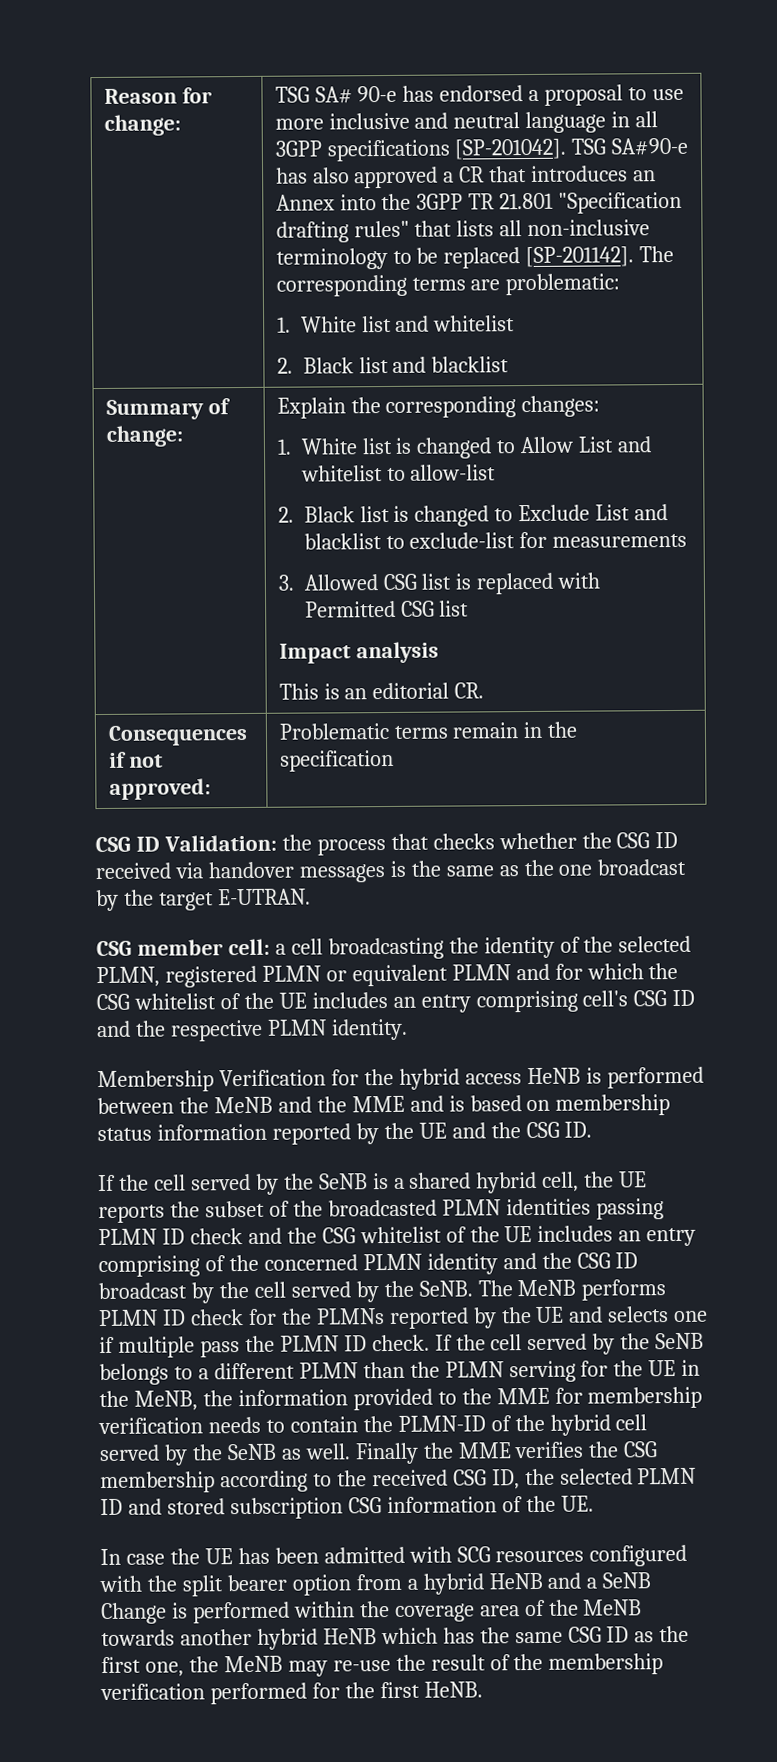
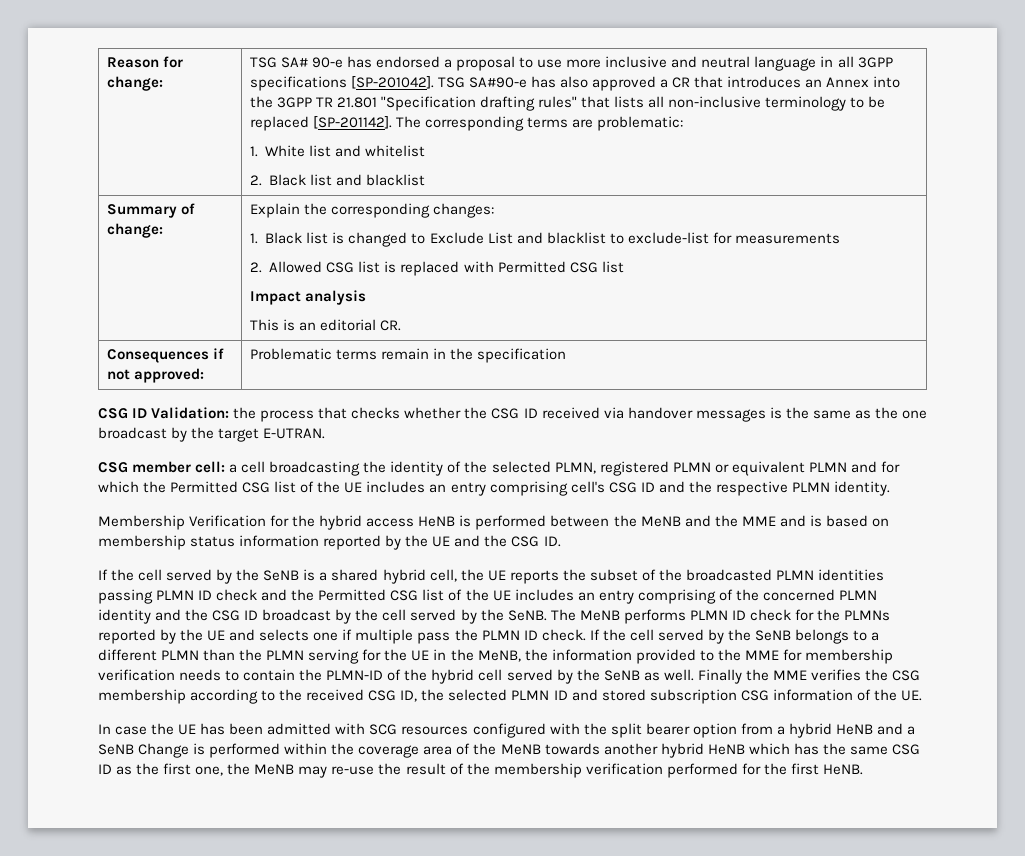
- 1. White list is changed to Allow List and whitelist to allow-list
- 2. Black list is changed to Exclude List and blacklist to exclude-list for measurements
+ 1. Black list is changed to Exclude List and blacklist to exclude-list for measurements
- 3. Allowed CSG list is replaced with Permitted CSG list
+ 2. Allowed CSG list is replaced with Permitted CSG list
- CSG member cell: a cell broadcasting the identity of the selected PLMN, registered PLMN or equivalent PLMN and for which the CSG whitelist of the UE includes an entry comprising cell's CSG ID and the respective PLMN identity.
+ CSG member cell: a cell broadcasting the identity of the selected PLMN, registered PLMN or equivalent PLMN and for which the Permitted CSG list of the UE includes an entry comprising cell's CSG ID and the respective PLMN identity.
- If the cell served by the SeNB is a shared hybrid cell, the UE reports the subset of the broadcasted PLMN identities passing PLMN ID check and the CSG whitelist of the UE includes an entry comprising of the concerned PLMN identity and the CSG ID broadcast by the cell served by the SeNB.
+ If the cell served by the SeNB is a shared hybrid cell, the UE reports the subset of the broadcasted PLMN identities passing PLMN ID check and the Permitted CSG list of the UE includes an entry comprising of the concerned PLMN identity and the CSG ID broadcast by the cell served by the SeNB.

